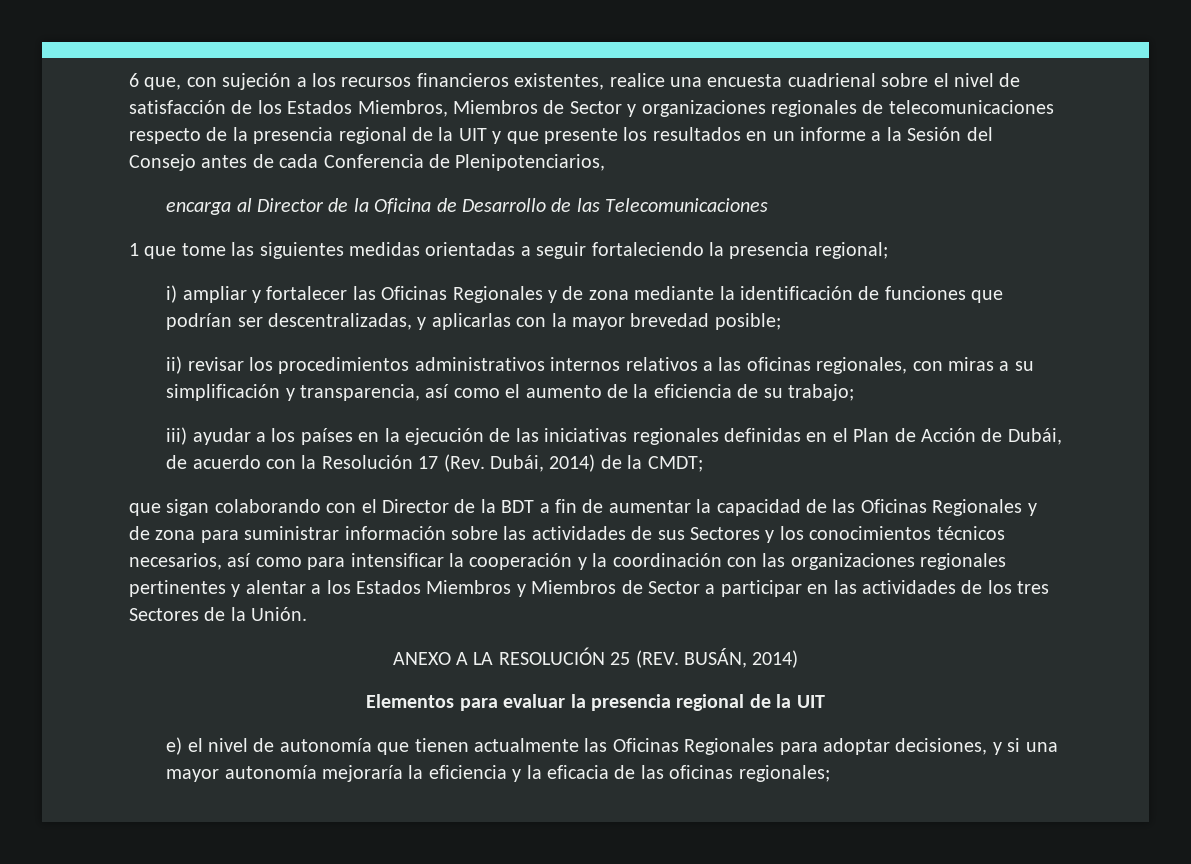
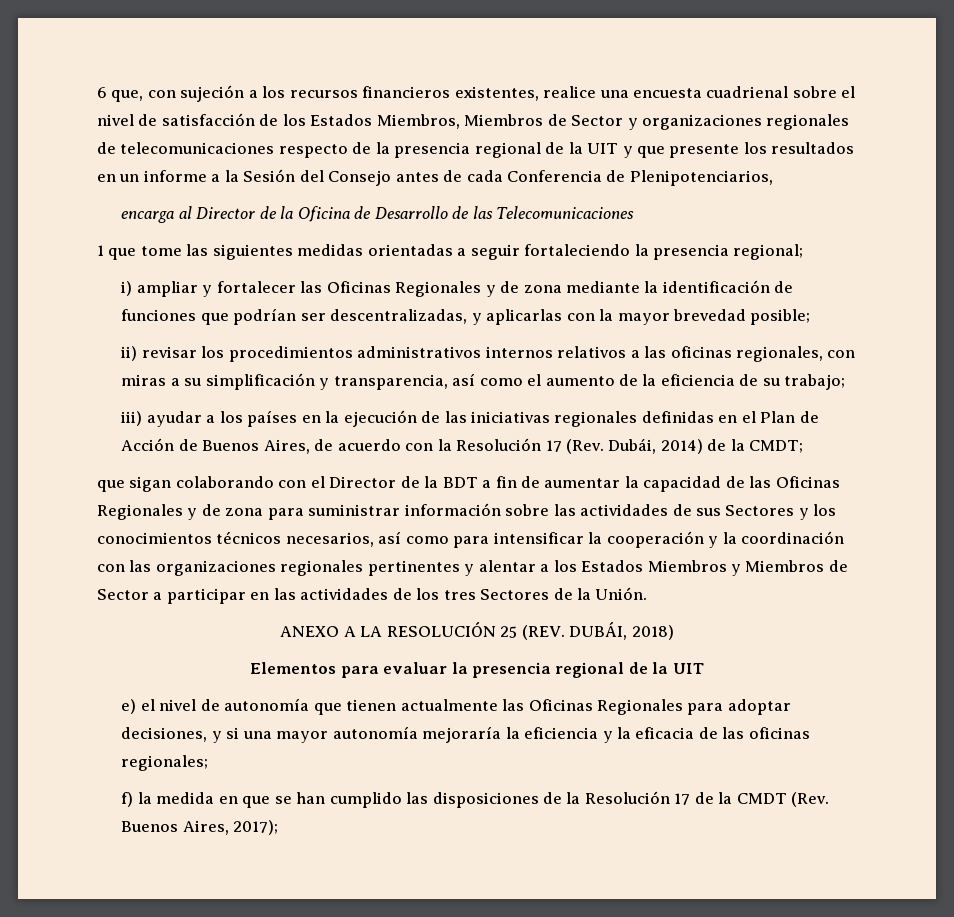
- iii) ayudar a los países en la ejecución de las iniciativas regionales definidas en el Plan de Acción de Dubái, de acuerdo con la Resolución 17 (Rev. Dubái, 2014) de la CMDT;
+ iii) ayudar a los países en la ejecución de las iniciativas regionales definidas en el Plan de Acción de Buenos Aires, de acuerdo con la Resolución 17 (Rev. Dubái, 2014) de la CMDT;
- ANEXO A LA RESOLUCIÓN 25 (REV. BUSÁN, 2014)
+ ANEXO A LA RESOLUCIÓN 25 (REV. DUBÁI, 2018)
+ f) la medida en que se han cumplido las disposiciones de la Resolución 17 de la CMDT (Rev. Buenos Aires, 2017);

